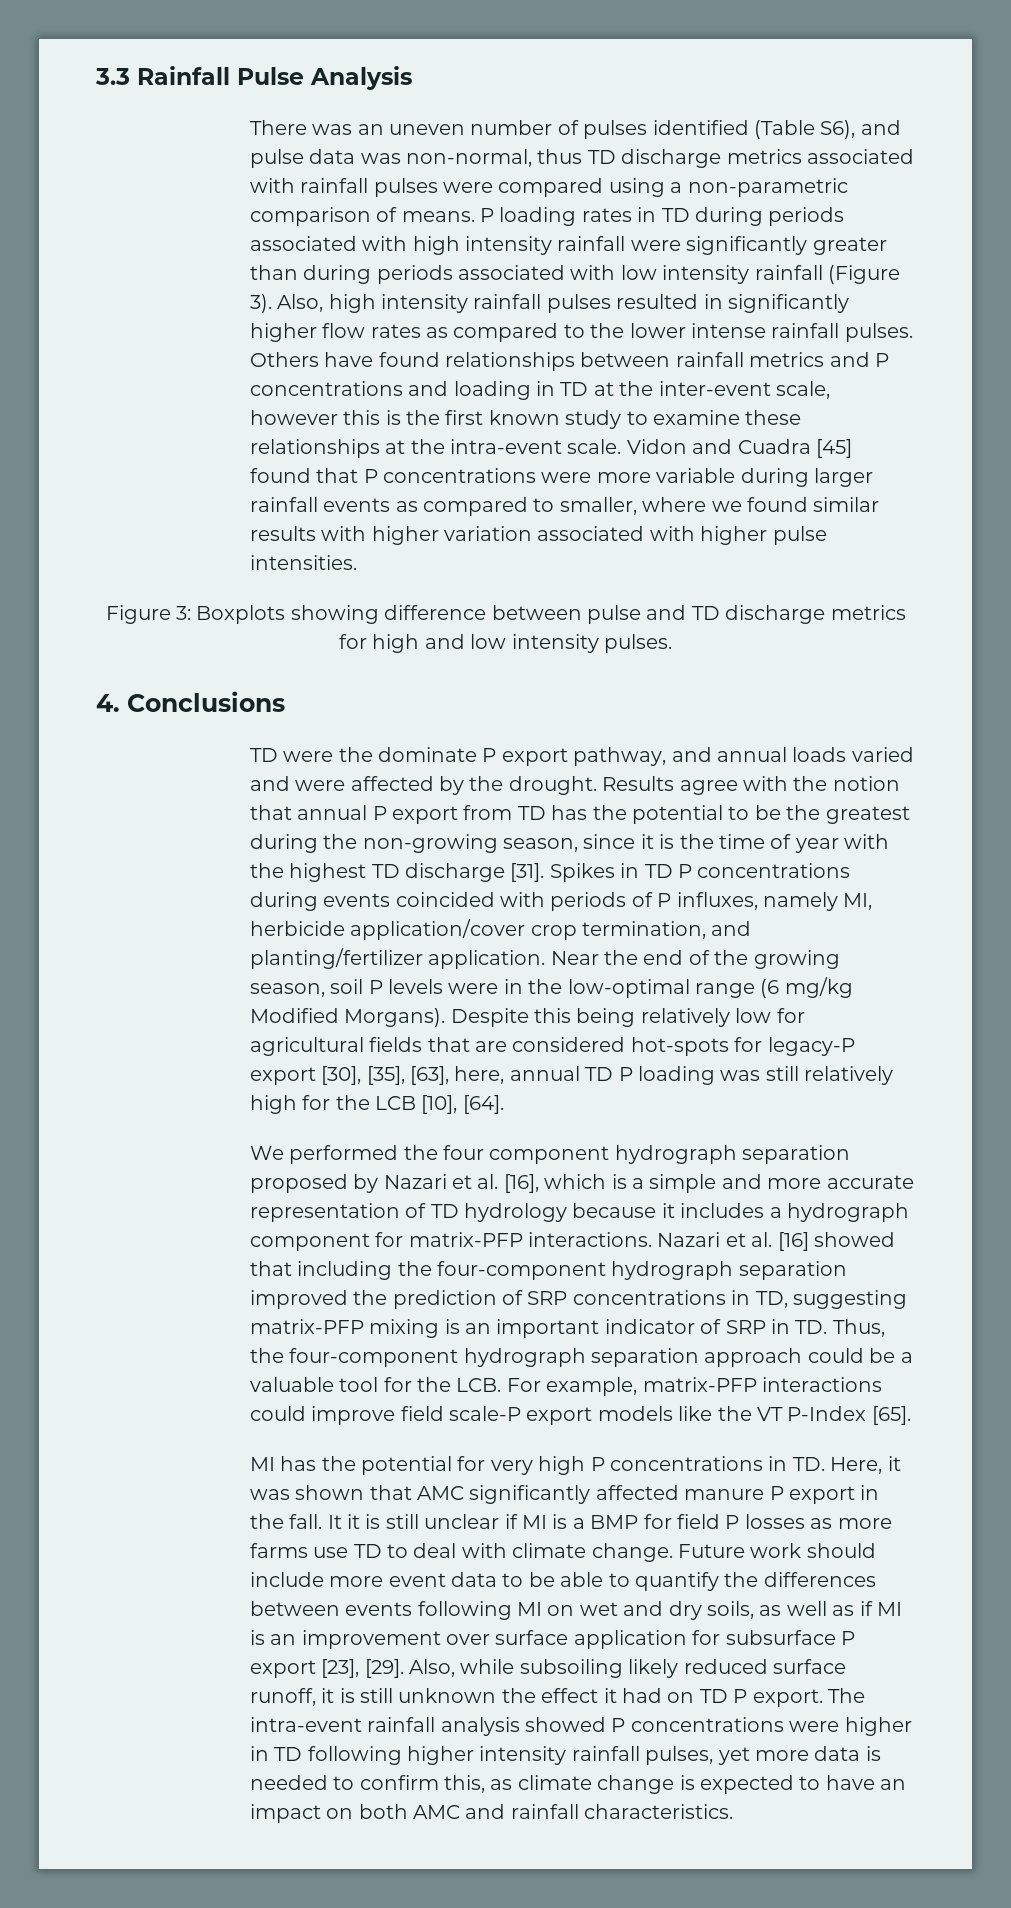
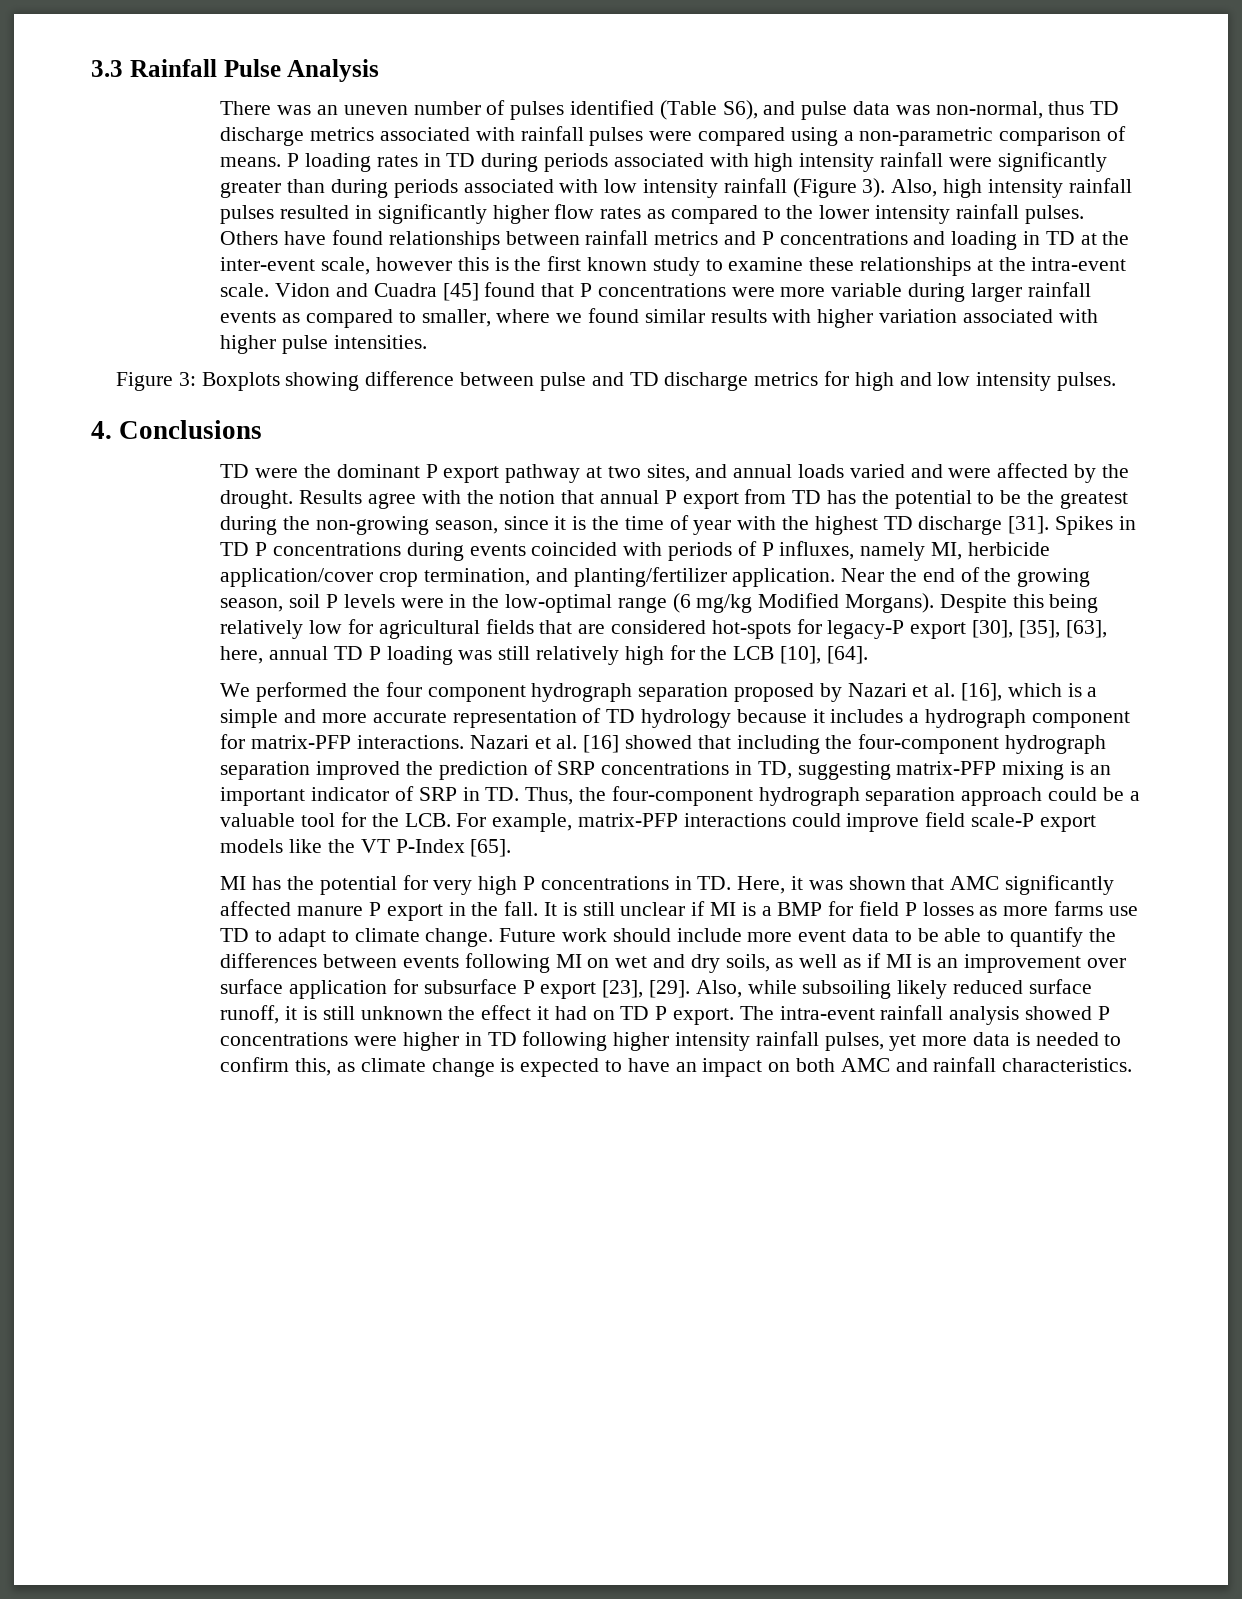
- Also, high intensity rainfall pulses resulted in significantly higher flow rates as compared to the lower intense rainfall pulses.
+ Also, high intensity rainfall pulses resulted in significantly higher flow rates as compared to the lower intensity rainfall pulses.
- TD were the dominate P export pathway, and annual loads varied and were affected by the drought.
+ TD were the dominant P export pathway at two sites, and annual loads varied and were affected by the drought.
- It it is still unclear if MI is a BMP for field P losses as more farms use TD to deal with climate change.
+ It is still unclear if MI is a BMP for field P losses as more farms use TD to adapt to climate change.

